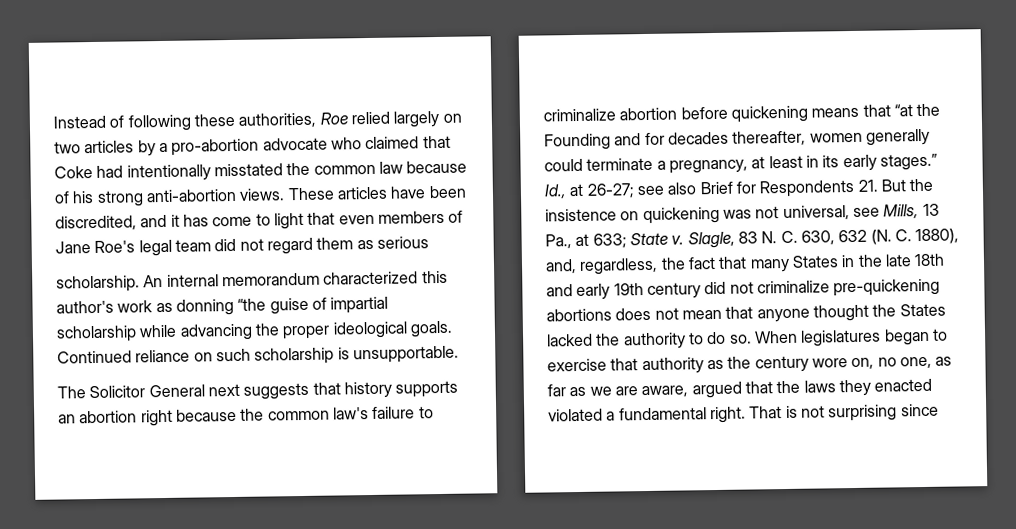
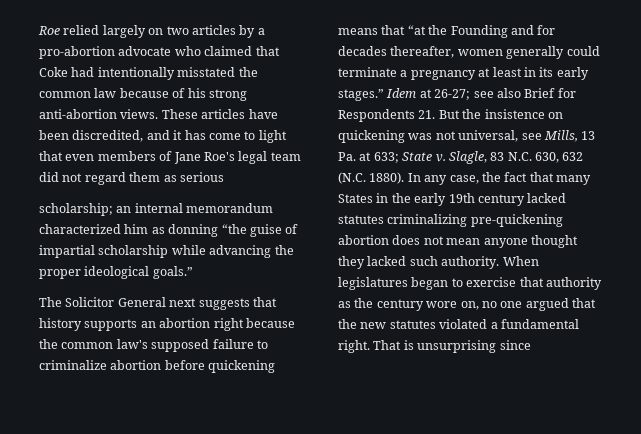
- Instead of following these authorities, Roe relied largely on two articles by a pro-abortion advocate who claimed that Coke had intentionally misstated the common law because of his strong anti-abortion views.
+ Roe relied largely on two articles by a pro-abortion advocate who claimed that Coke had intentionally misstated the common law because of his strong anti-abortion views.
- scholarship. An internal memorandum characterized this author's work as donning “the guise of impartial scholarship while advancing the proper ideological goals. Continued reliance on such scholarship is unsupportable.
+ scholarship; an internal memorandum characterized him as donning “the guise of impartial scholarship while advancing the proper ideological goals.”
- The Solicitor General next suggests that history supports an abortion right because the common law's failure to criminalize abortion before quickening means that “at the Founding and for decades thereafter, women generally could terminate a pregnancy, at least in its early stages.”
+ The Solicitor General next suggests that history supports an abortion right because the common law's supposed failure to criminalize abortion before quickening means that “at the Founding and for decades thereafter, women generally could terminate a pregnancy at least in its early stages.”
- Id., at 26-27; see also Brief for Respondents 21. But the insistence on quickening was not universal, see Mills, 13 Pa., at 633; State v.
+ Idem at 26-27; see also Brief for Respondents 21. But the insistence on quickening was not universal, see Mills, 13 Pa. at 633; State v.
- Slagle, 83 N. C. 630, 632 (N. C. 1880), and, regardless, the fact that many States in the late 18th and early 19th century did not criminalize pre-quickening abortions does not mean that anyone thought the States lacked the authority to do so.
+ Slagle, 83 N.C. 630, 632 (N.C. 1880). In any case, the fact that many States in the early 19th century lacked statutes criminalizing pre-quickening abortion does not mean anyone thought they lacked such authority.
- When legislatures began to exercise that authority as the century wore on, no one, as far as we are aware, argued that the laws they enacted violated a fundamental right.
+ When legislatures began to exercise that authority as the century wore on, no one argued that the new statutes violated a fundamental right.
- That is not surprising since
+ That is unsurprising since

